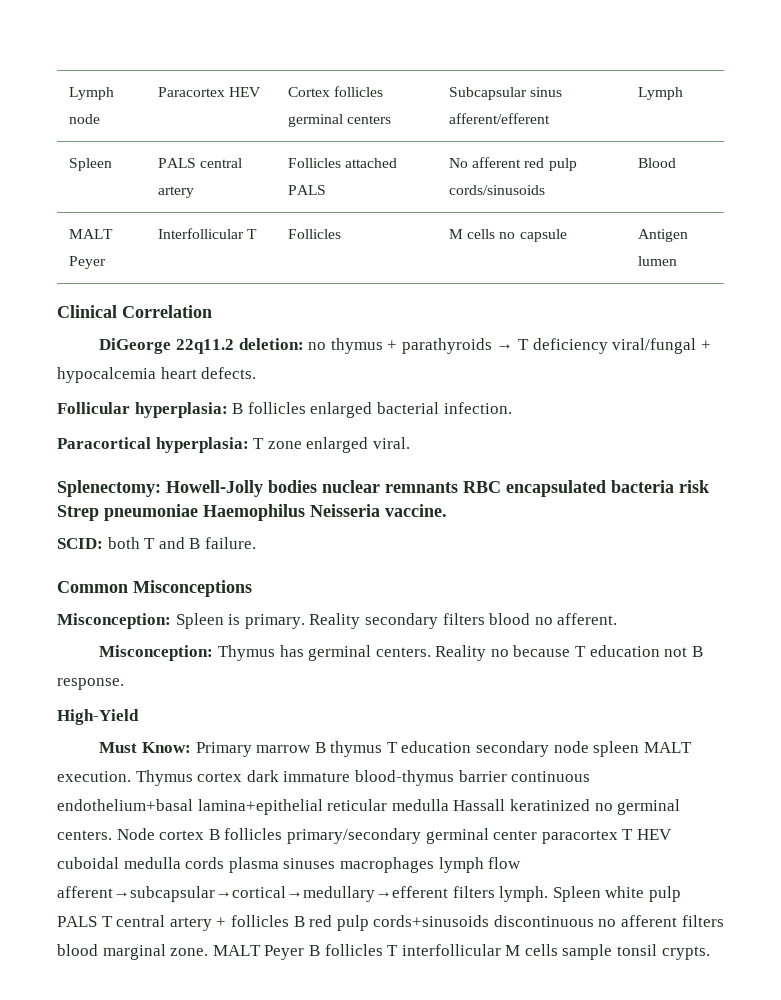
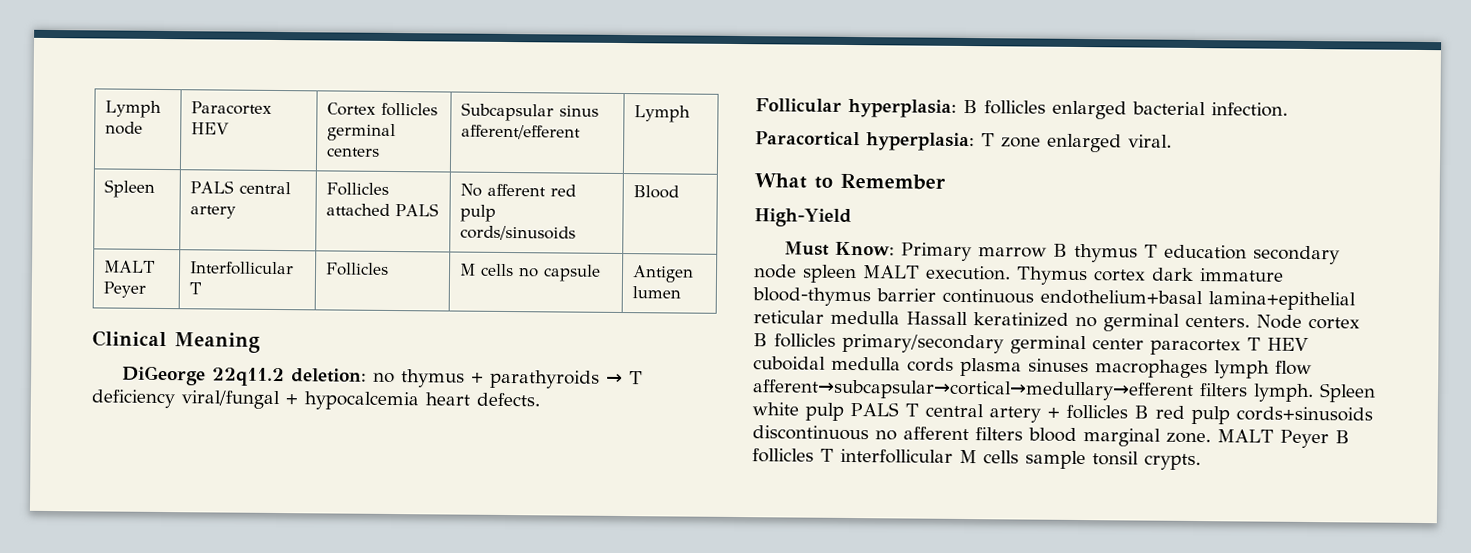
- Clinical Correlation
+ Clinical Meaning
- Splenectomy: Howell-Jolly bodies nuclear remnants RBC encapsulated bacteria risk Strep pneumoniae Haemophilus Neisseria vaccine.
- SCID: both T and B failure.
- Common Misconceptions
- Misconception: Spleen is primary. Reality secondary filters blood no afferent.
- Misconception: Thymus has germinal centers. Reality no because T education not B response.
+ What to Remember

